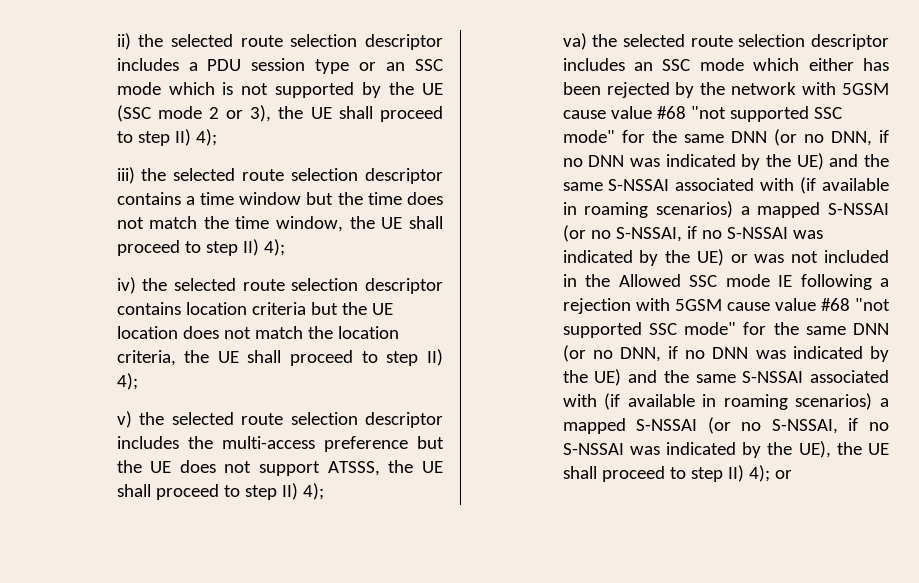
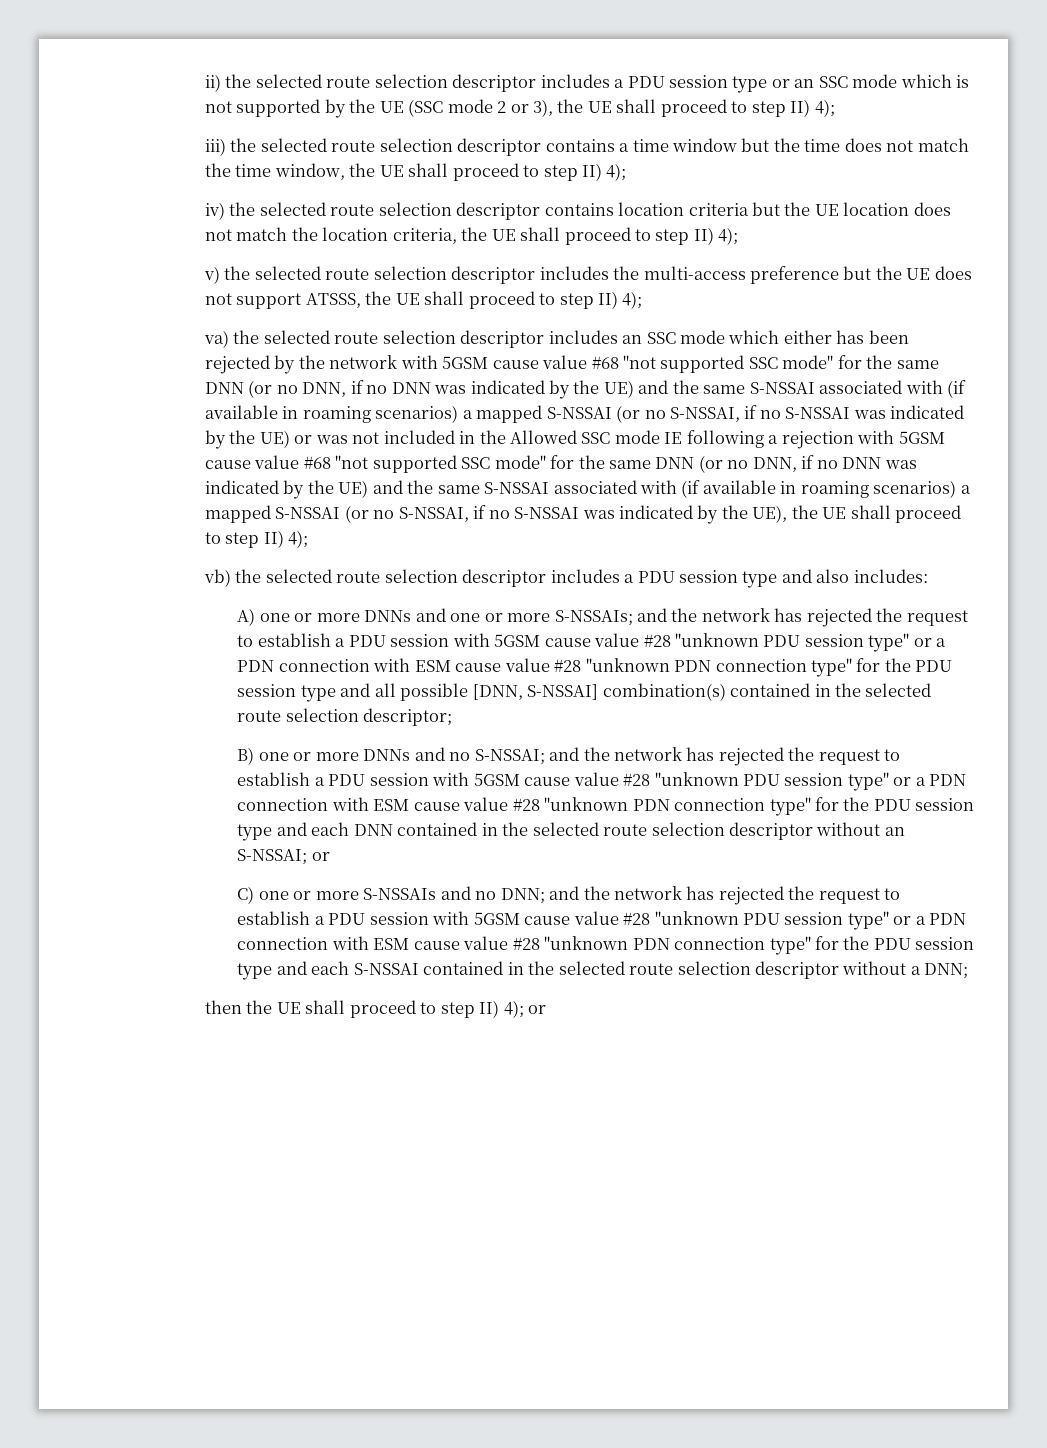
- va) the selected route selection descriptor includes an SSC mode which either has been rejected by the network with 5GSM cause value #68 "not supported SSC mode" for the same DNN (or no DNN, if no DNN was indicated by the UE) and the same S-NSSAI associated with (if available in roaming scenarios) a mapped S-NSSAI (or no S-NSSAI, if no S-NSSAI was indicated by the UE) or was not included in the Allowed SSC mode IE following a rejection with 5GSM cause value #68 "not supported SSC mode" for the same DNN (or no DNN, if no DNN was indicated by the UE) and the same S-NSSAI associated with (if available in roaming scenarios) a mapped S-NSSAI (or no S-NSSAI, if no S-NSSAI was indicated by the UE), the UE shall proceed to step II) 4); or
+ va) the selected route selection descriptor includes an SSC mode which either has been rejected by the network with 5GSM cause value #68 "not supported SSC mode" for the same DNN (or no DNN, if no DNN was indicated by the UE) and the same S-NSSAI associated with (if available in roaming scenarios) a mapped S-NSSAI (or no S-NSSAI, if no S-NSSAI was indicated by the UE) or was not included in the Allowed SSC mode IE following a rejection with 5GSM cause value #68 "not supported SSC mode" for the same DNN (or no DNN, if no DNN was indicated by the UE) and the same S-NSSAI associated with (if available in roaming scenarios) a mapped S-NSSAI (or no S-NSSAI, if no S-NSSAI was indicated by the UE), the UE shall proceed to step II) 4);
+ vb) the selected route selection descriptor includes a PDU session type and also includes:
+ A) one or more DNNs and one or more S-NSSAIs; and the network has rejected the request to establish a PDU session with 5GSM cause value #28 "unknown PDU session type" or a PDN connection with ESM cause value #28 "unknown PDN connection type" for the PDU session type and all possible [DNN, S-NSSAI] combination(s) contained in the selected route selection descriptor;
+ B) one or more DNNs and no S-NSSAI; and the network has rejected the request to establish a PDU session with 5GSM cause value #28 "unknown PDU session type" or a PDN connection with ESM cause value #28 "unknown PDN connection type" for the PDU session type and each DNN contained in the selected route selection descriptor without an S-NSSAI; or
+ C) one or more S-NSSAIs and no DNN; and the network has rejected the request to establish a PDU session with 5GSM cause value #28 "unknown PDU session type" or a PDN connection with ESM cause value #28 "unknown PDN connection type" for the PDU session type and each S-NSSAI contained in the selected route selection descriptor without a DNN;
+ then the UE shall proceed to step II) 4); or

